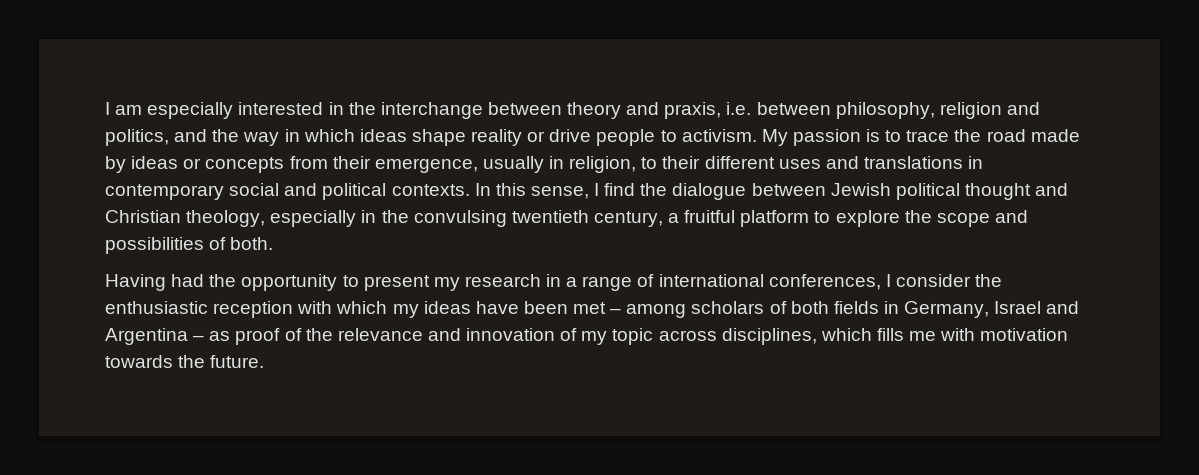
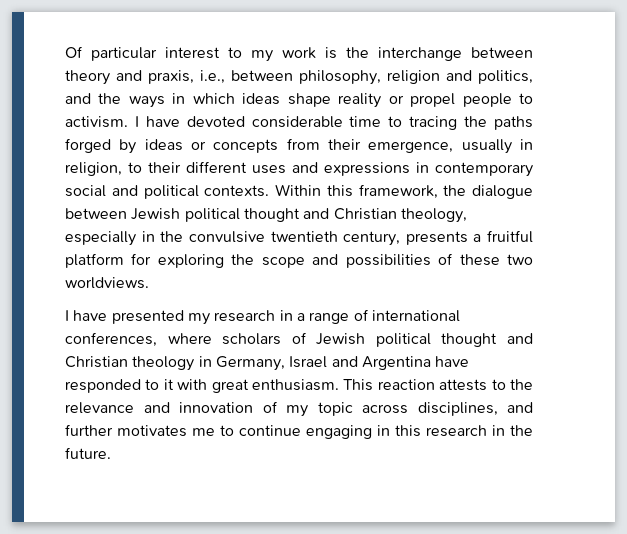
- I am especially interested in the interchange between theory and praxis, i.e. between philosophy, religion and politics, and the way in which ideas shape reality or drive people to activism.
+ Of particular interest to my work is the interchange between theory and praxis, i.e., between philosophy, religion and politics, and the ways in which ideas shape reality or propel people to activism.
- My passion is to trace the road made by ideas or concepts from their emergence, usually in religion, to their different uses and translations in contemporary social and political contexts.
+ I have devoted considerable time to tracing the paths forged by ideas or concepts from their emergence, usually in religion, to their different uses and expressions in contemporary social and political contexts.
- In this sense, I find the dialogue between Jewish political thought and Christian theology, especially in the convulsing twentieth century, a fruitful platform to explore the scope and possibilities of both.
- Having had the opportunity to present my research in a range of international conferences, I consider the enthusiastic reception with which my ideas have been met – among scholars of both fields in Germany, Israel and Argentina – as proof of the relevance and innovation of my topic across disciplines, which fills me with motivation towards the future.
+ Within this framework, the dialogue between Jewish political thought and Christian theology, especially in the convulsive twentieth century, presents a fruitful platform for exploring the scope and possibilities of these two worldviews.
+ I have presented my research in a range of international conferences, where scholars of Jewish political thought and Christian theology in Germany, Israel and Argentina have responded to it with great enthusiasm. This reaction attests to the relevance and innovation of my topic across disciplines, and further motivates me to continue engaging in this research in the future.

